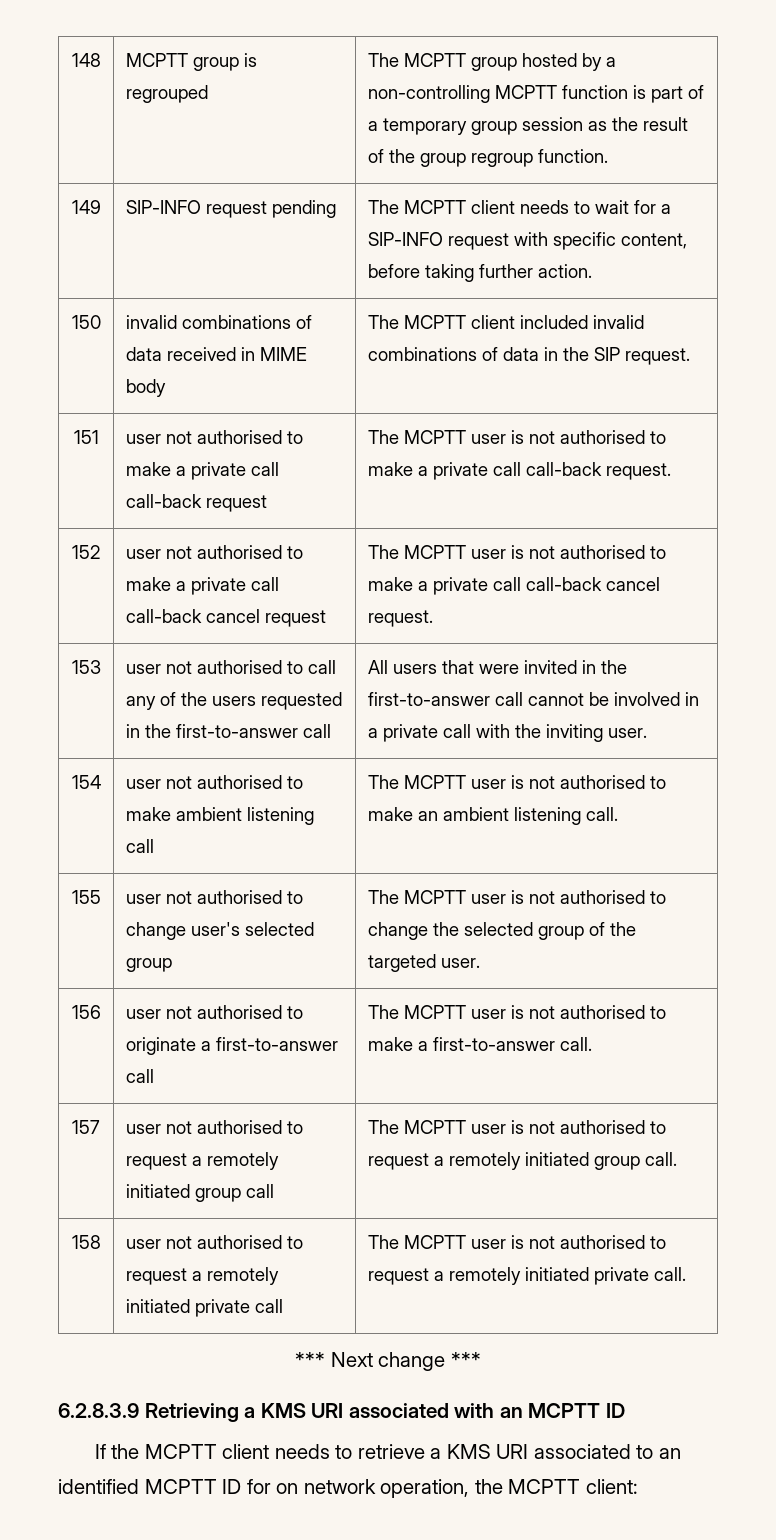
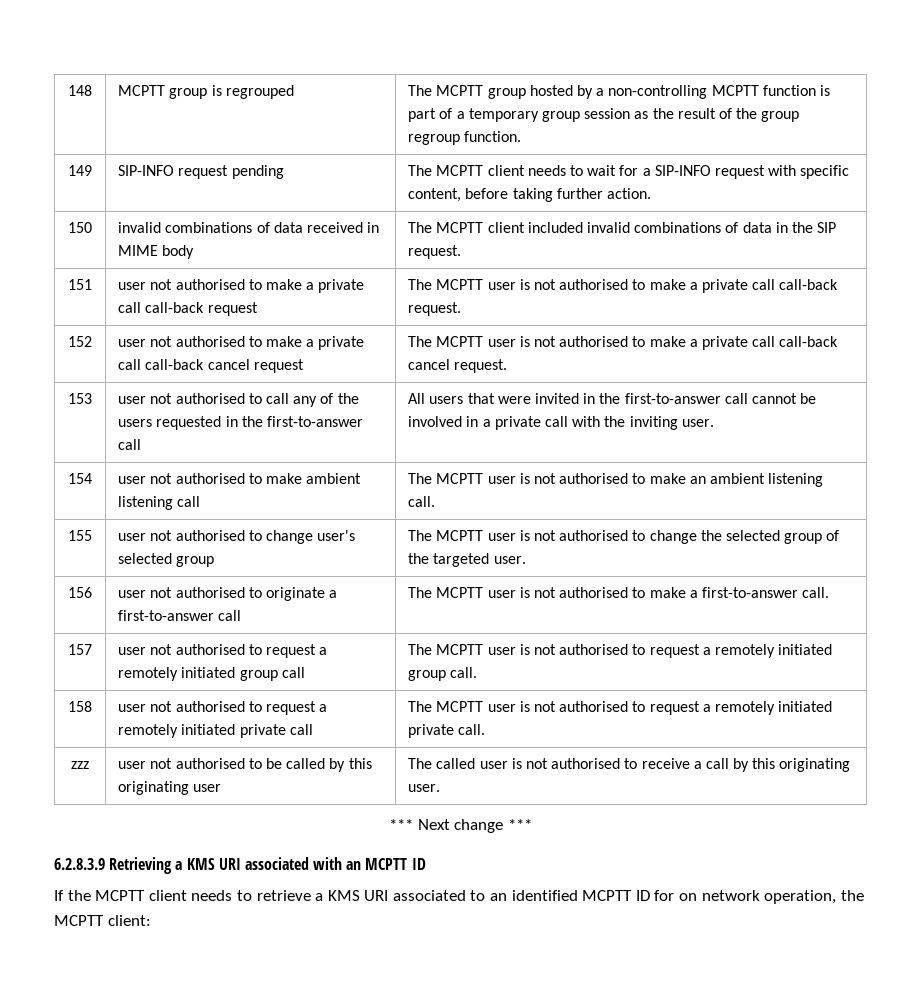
+ zzz | user not authorised to be called by this originating user | The called user is not authorised to receive a call by this originating user.

